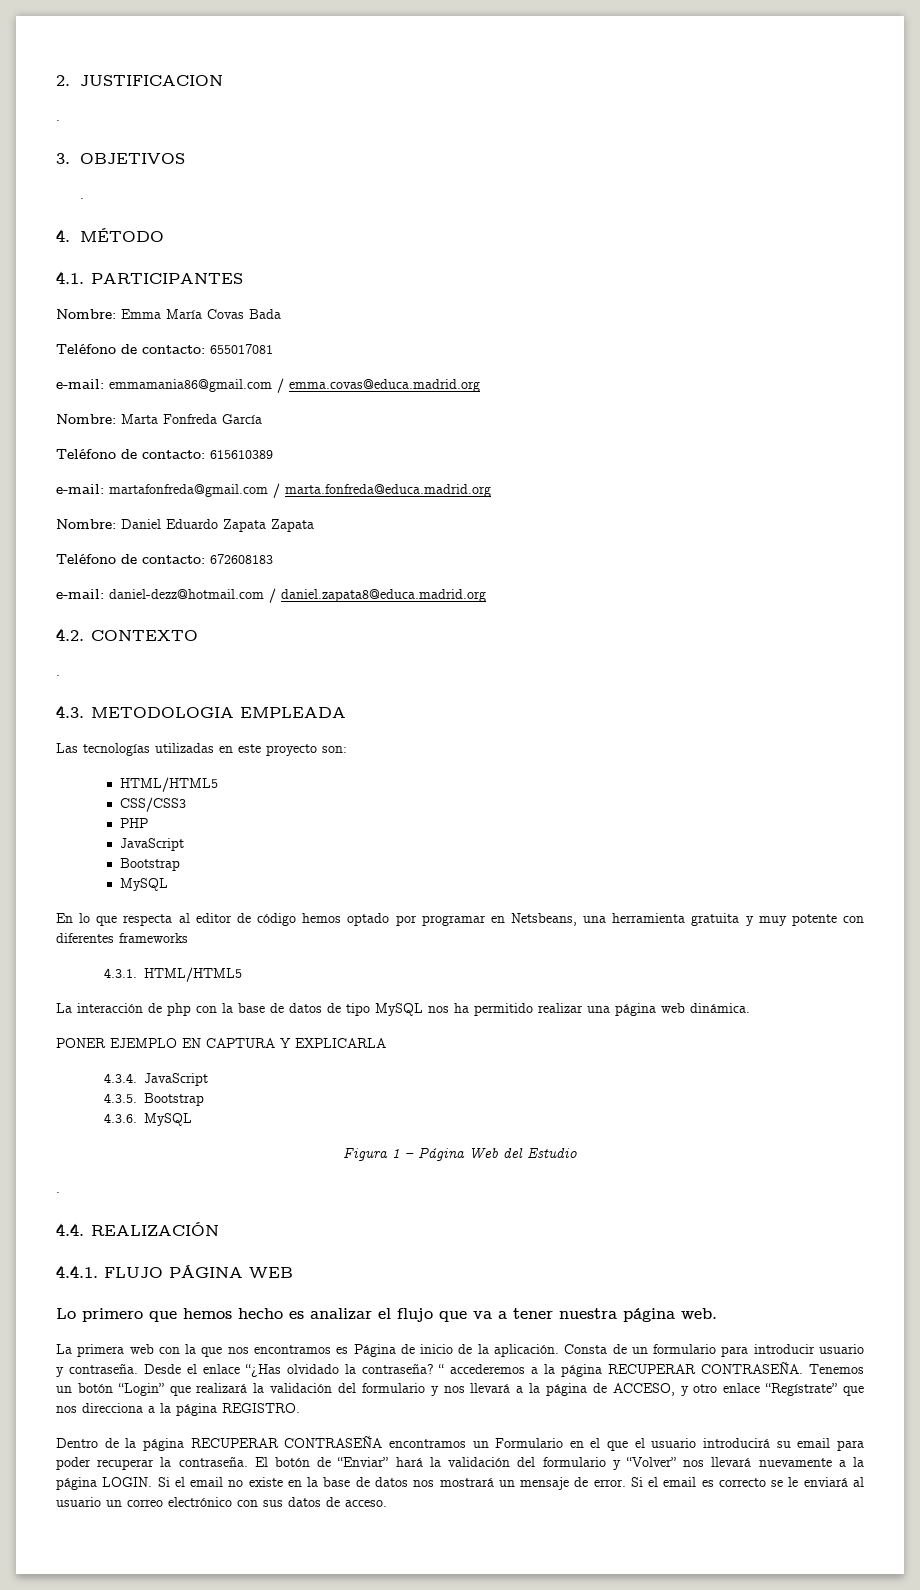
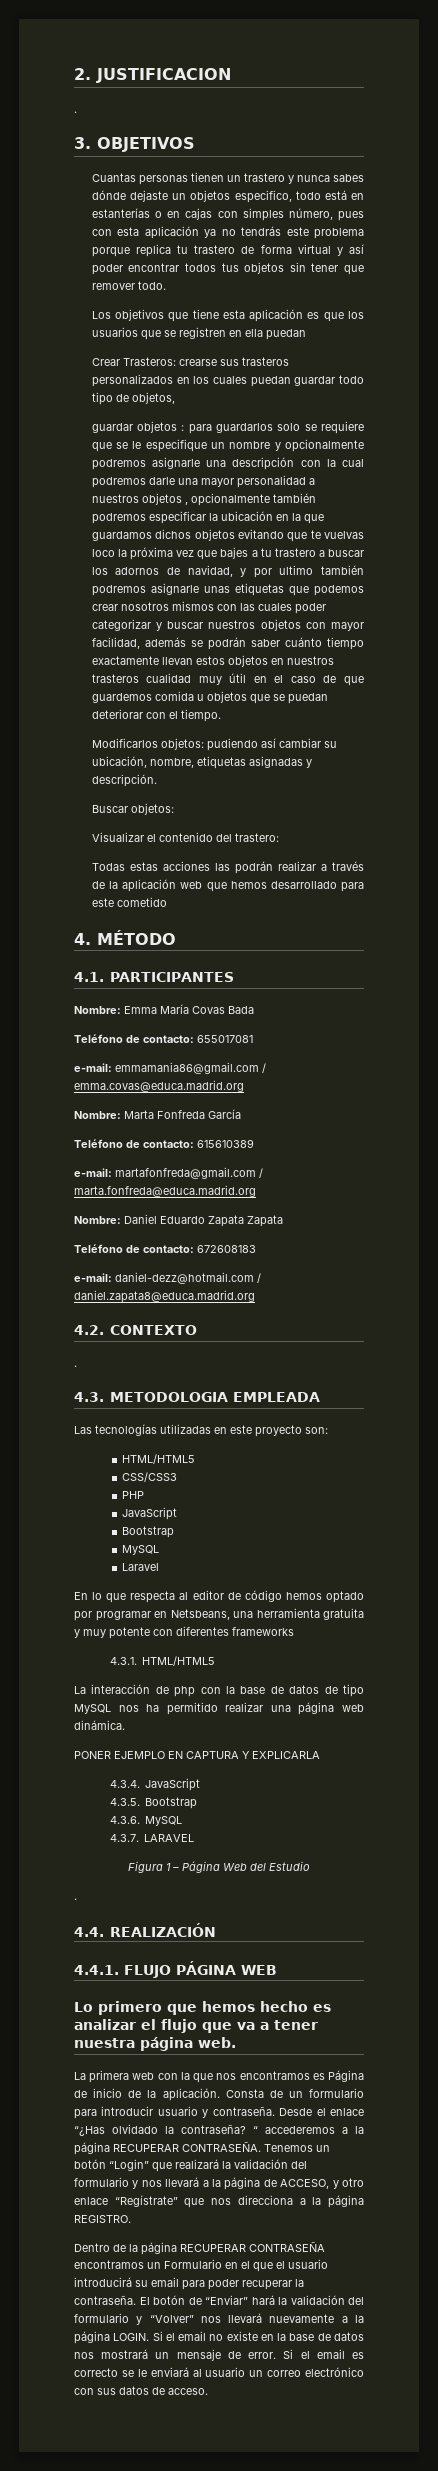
  3. OBJETIVOS
- .
+ Cuantas personas tienen un trastero y nunca sabes dónde dejaste un objetos especifico, todo está en estanterías o en cajas con simples número, pues con esta aplicación ya no tendrás este problema porque replica tu trastero de forma virtual y así poder encontrar todos tus objetos sin tener que remover todo.
+ Los objetivos que tiene esta aplicación es que los usuarios que se registren en ella puedan
+ Crear Trasteros: crearse sus trasteros personalizados en los cuales puedan guardar todo tipo de objetos,
+ guardar objetos : para guardarlos solo se requiere que se le especifique un nombre y opcionalmente podremos asignarle una descripción con la cual podremos darle una mayor personalidad a nuestros objetos , opcionalmente también podremos especificar la ubicación en la que guardamos dichos objetos evitando que te vuelvas loco la próxima vez que bajes a tu trastero a buscar los adornos de navidad, y por ultimo también podremos asignarle unas etiquetas que podemos crear nosotros mismos con las cuales poder categorizar y buscar nuestros objetos con mayor facilidad, además se podrán saber cuánto tiempo exactamente llevan estos objetos en nuestros trasteros cualidad muy útil en el caso de que guardemos comida u objetos que se puedan deteriorar con el tiempo.
+ Modificarlos objetos: pudiendo así cambiar su ubicación, nombre, etiquetas asignadas y descripción.
+ Buscar objetos:
+ Visualizar el contenido del trastero:
+ Todas estas acciones las podrán realizar a través de la aplicación web que hemos desarrollado para este cometido
+ Laravel
+ 4.3.7. LARAVEL

